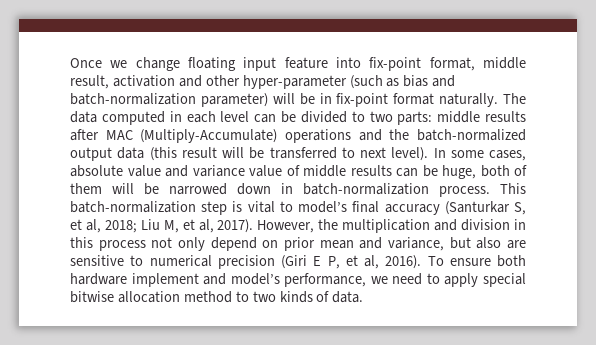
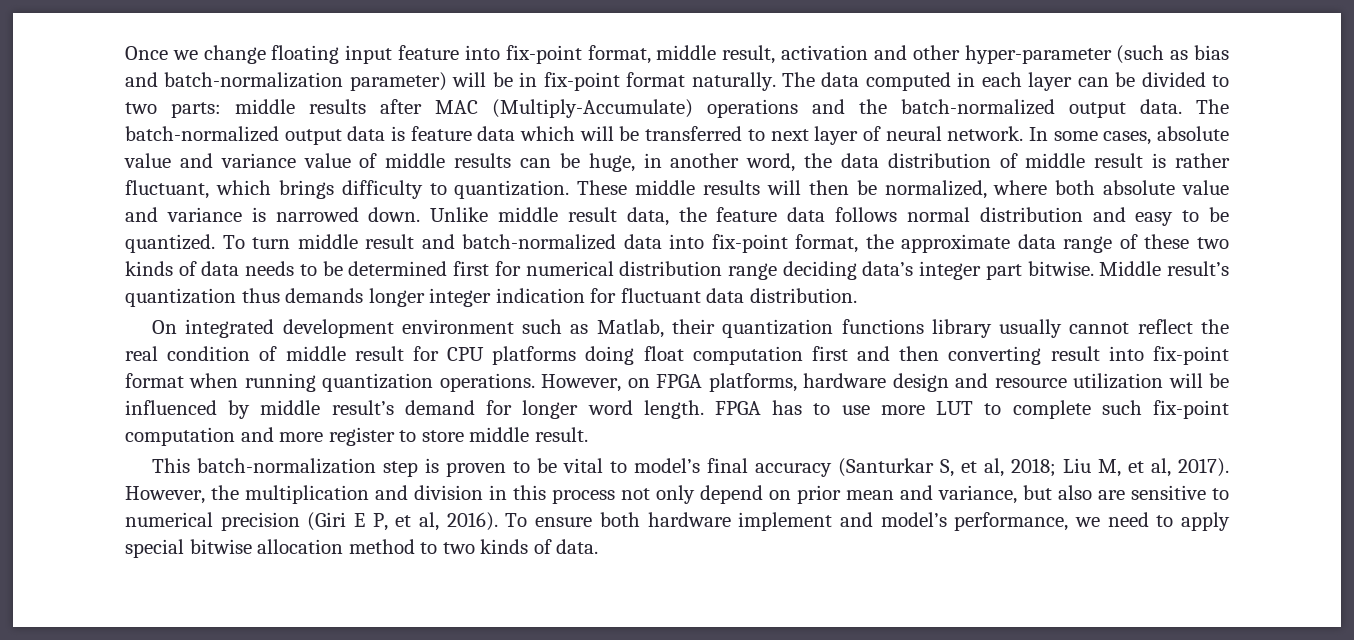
- The data computed in each level can be divided to two parts: middle results after MAC (Multiply-Accumulate) operations and the batch-normalized output data (this result will be transferred to next level).
+ The data computed in each layer can be divided to two parts: middle results after MAC (Multiply-Accumulate) operations and the batch-normalized output data. The batch-normalized output data is feature data which will be transferred to next layer of neural network.
- In some cases, absolute value and variance value of middle results can be huge, both of them will be narrowed down in batch-normalization process. This batch-normalization step is vital to model’s final accuracy (Santurkar S, et al, 2018; Liu M, et al, 2017).
+ In some cases, absolute value and variance value of middle results can be huge, in another word, the data distribution of middle result is rather fluctuant, which brings difficulty to quantization. These middle results will then be normalized, where both absolute value and variance is narrowed down. Unlike middle result data, the feature data follows normal distribution and easy to be quantized. To turn middle result and batch-normalized data into fix-point format, the approximate data range of these two kinds of data needs to be determined first for numerical distribution range deciding data’s integer part bitwise. Middle result’s quantization thus demands longer integer indication for fluctuant data distribution.
+ On integrated development environment such as Matlab, their quantization functions library usually cannot reflect the real condition of middle result for CPU platforms doing float computation first and then converting result into fix-point format when running quantization operations. However, on FPGA platforms, hardware design and resource utilization will be influenced by middle result’s demand for longer word length. FPGA has to use more LUT to complete such fix-point computation and more register to store middle result.
+ This batch-normalization step is proven to be vital to model’s final accuracy (Santurkar S, et al, 2018; Liu M, et al, 2017).

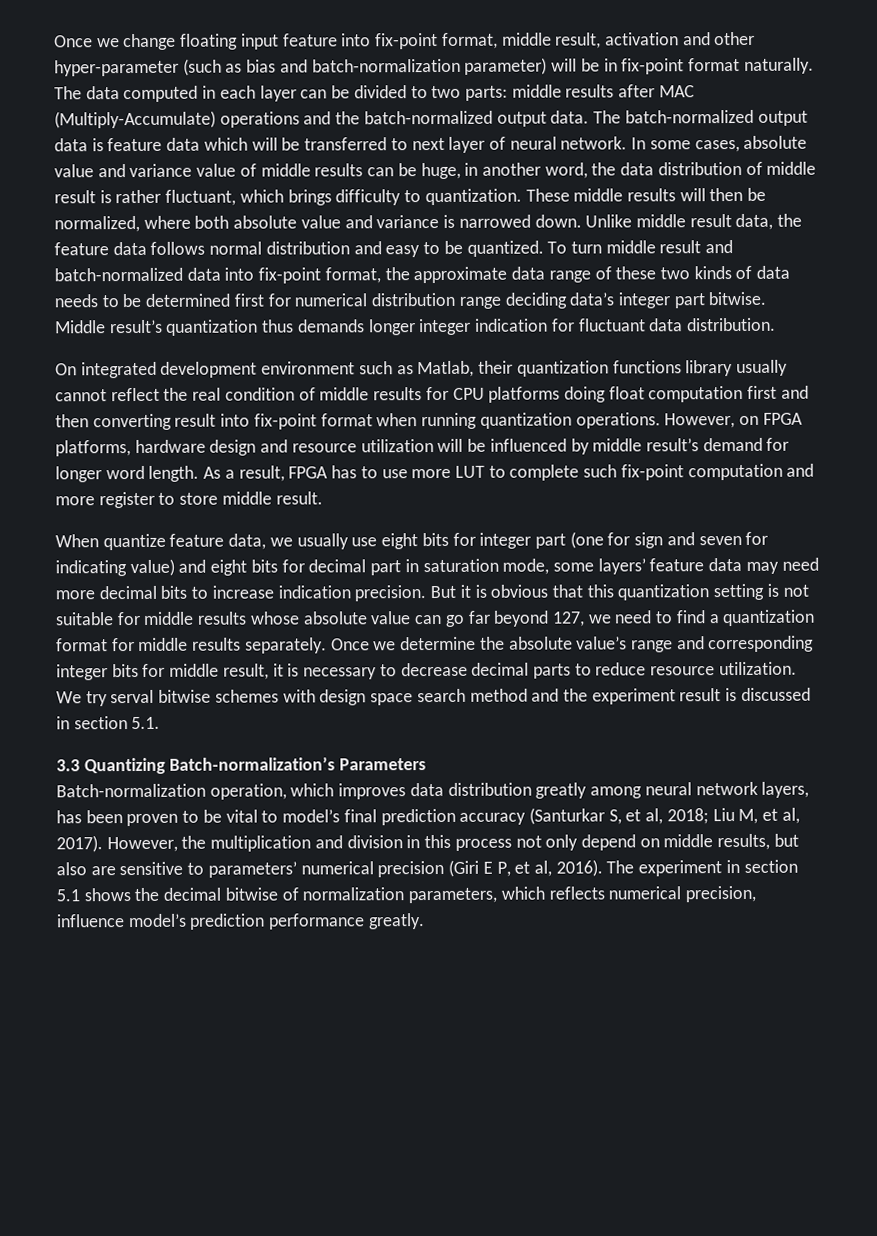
- On integrated development environment such as Matlab, their quantization functions library usually cannot reflect the real condition of middle result for CPU platforms doing float computation first and then converting result into fix-point format when running quantization operations.
+ On integrated development environment such as Matlab, their quantization functions library usually cannot reflect the real condition of middle results for CPU platforms doing float computation first and then converting result into fix-point format when running quantization operations.
- FPGA has to use more LUT to complete such fix-point computation and more register to store middle result.
+ As a result, FPGA has to use more LUT to complete such fix-point computation and more register to store middle result.
- This batch-normalization step is proven to be vital to model’s final accuracy (Santurkar S, et al, 2018; Liu M, et al, 2017).
+ When quantize feature data, we usually use eight bits for integer part (one for sign and seven for indicating value) and eight bits for decimal part in saturation mode, some layers’ feature data may need more decimal bits to increase indication precision. But it is obvious that this quantization setting is not suitable for middle results whose absolute value can go far beyond 127, we need to find a quantization format for middle results separately. Once we determine the absolute value’s range and corresponding integer bits for middle result, it is necessary to decrease decimal parts to reduce resource utilization. We try serval bitwise schemes with design space search method and the experiment result is discussed in section 5.1.
+ 3.3 Quantizing Batch-normalization’s Parameters
+ Batch-normalization operation, which improves data distribution greatly among neural network layers, has been proven to be vital to model’s final prediction accuracy (Santurkar S, et al, 2018; Liu M, et al, 2017).
- However, the multiplication and division in this process not only depend on prior mean and variance, but also are sensitive to numerical precision (Giri E P, et al, 2016).
+ However, the multiplication and division in this process not only depend on middle results, but also are sensitive to parameters’ numerical precision (Giri E P, et al, 2016).
- To ensure both hardware implement and model’s performance, we need to apply special bitwise allocation method to two kinds of data.
+ The experiment in section 5.1 shows the decimal bitwise of normalization parameters, which reflects numerical precision, influence model’s prediction performance greatly.

